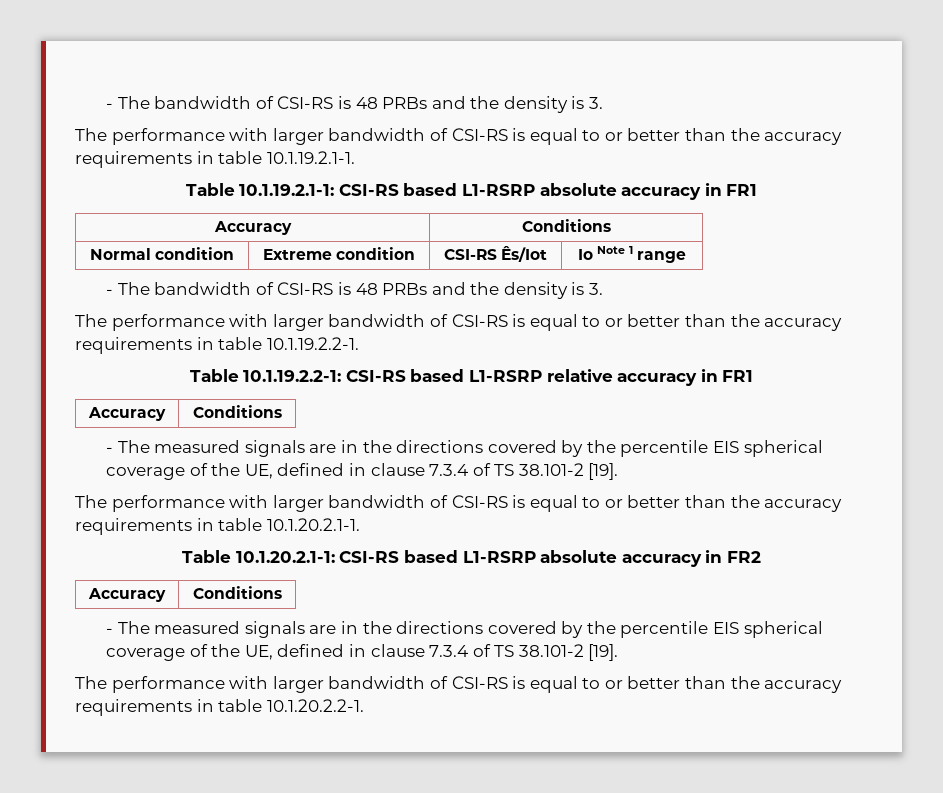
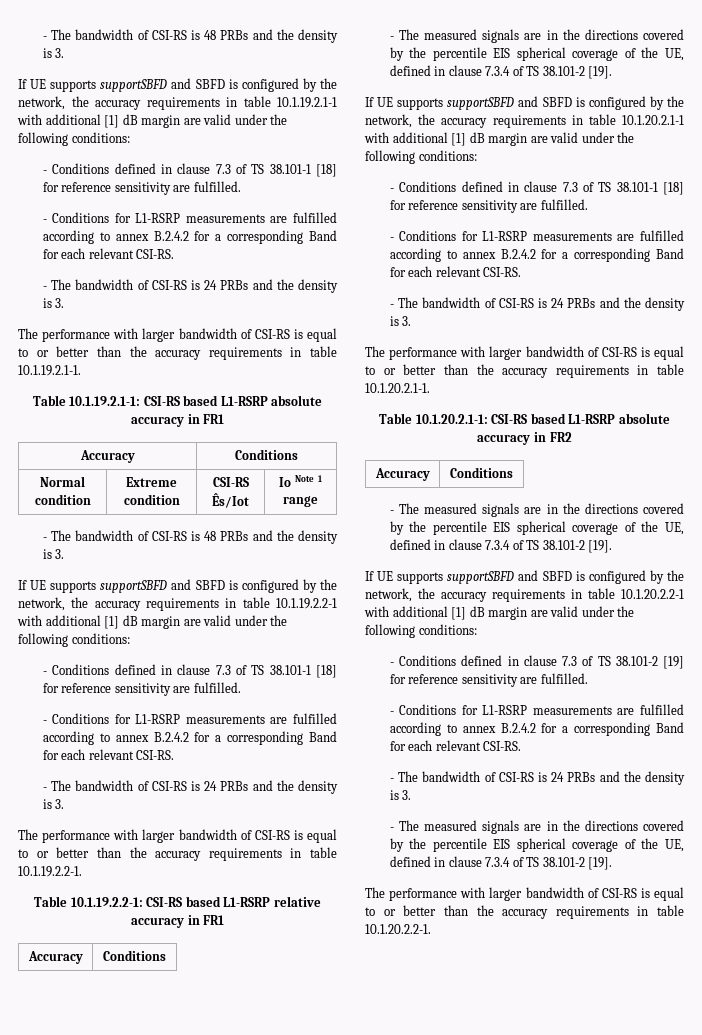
+ If UE supports supportSBFD and SBFD is configured by the network, the accuracy requirements in table 10.1.19.2.1-1 with additional [1] dB margin are valid under the following conditions:
+ - Conditions defined in clause 7.3 of TS 38.101-1 [18] for reference sensitivity are fulfilled.
+ - Conditions for L1-RSRP measurements are fulfilled according to annex B.2.4.2 for a corresponding Band for each relevant CSI-RS.
+ - The bandwidth of CSI-RS is 24 PRBs and the density is 3.
+ If UE supports supportSBFD and SBFD is configured by the network, the accuracy requirements in table 10.1.19.2.2-1 with additional [1] dB margin are valid under the following conditions:
+ - Conditions defined in clause 7.3 of TS 38.101-1 [18] for reference sensitivity are fulfilled.
+ - Conditions for L1-RSRP measurements are fulfilled according to annex B.2.4.2 for a corresponding Band for each relevant CSI-RS.
+ - The bandwidth of CSI-RS is 24 PRBs and the density is 3.
+ If UE supports supportSBFD and SBFD is configured by the network, the accuracy requirements in table 10.1.20.2.1-1 with additional [1] dB margin are valid under the following conditions:
+ - Conditions defined in clause 7.3 of TS 38.101-1 [18] for reference sensitivity are fulfilled.
+ - Conditions for L1-RSRP measurements are fulfilled according to annex B.2.4.2 for a corresponding Band for each relevant CSI-RS.
+ - The bandwidth of CSI-RS is 24 PRBs and the density is 3.
+ If UE supports supportSBFD and SBFD is configured by the network, the accuracy requirements in table 10.1.20.2.2-1 with additional [1] dB margin are valid under the following conditions:
+ - Conditions defined in clause 7.3 of TS 38.101-2 [19] for reference sensitivity are fulfilled.
+ - Conditions for L1-RSRP measurements are fulfilled according to annex B.2.4.2 for a corresponding Band for each relevant CSI-RS.
+ - The bandwidth of CSI-RS is 24 PRBs and the density is 3.
+ - The measured signals are in the directions covered by the percentile EIS spherical coverage of the UE, defined in clause 7.3.4 of TS 38.101-2 [19].

